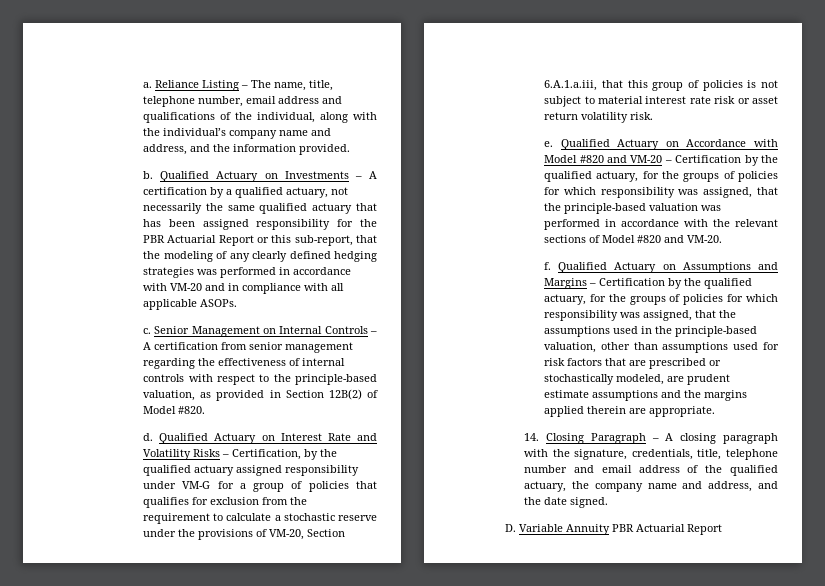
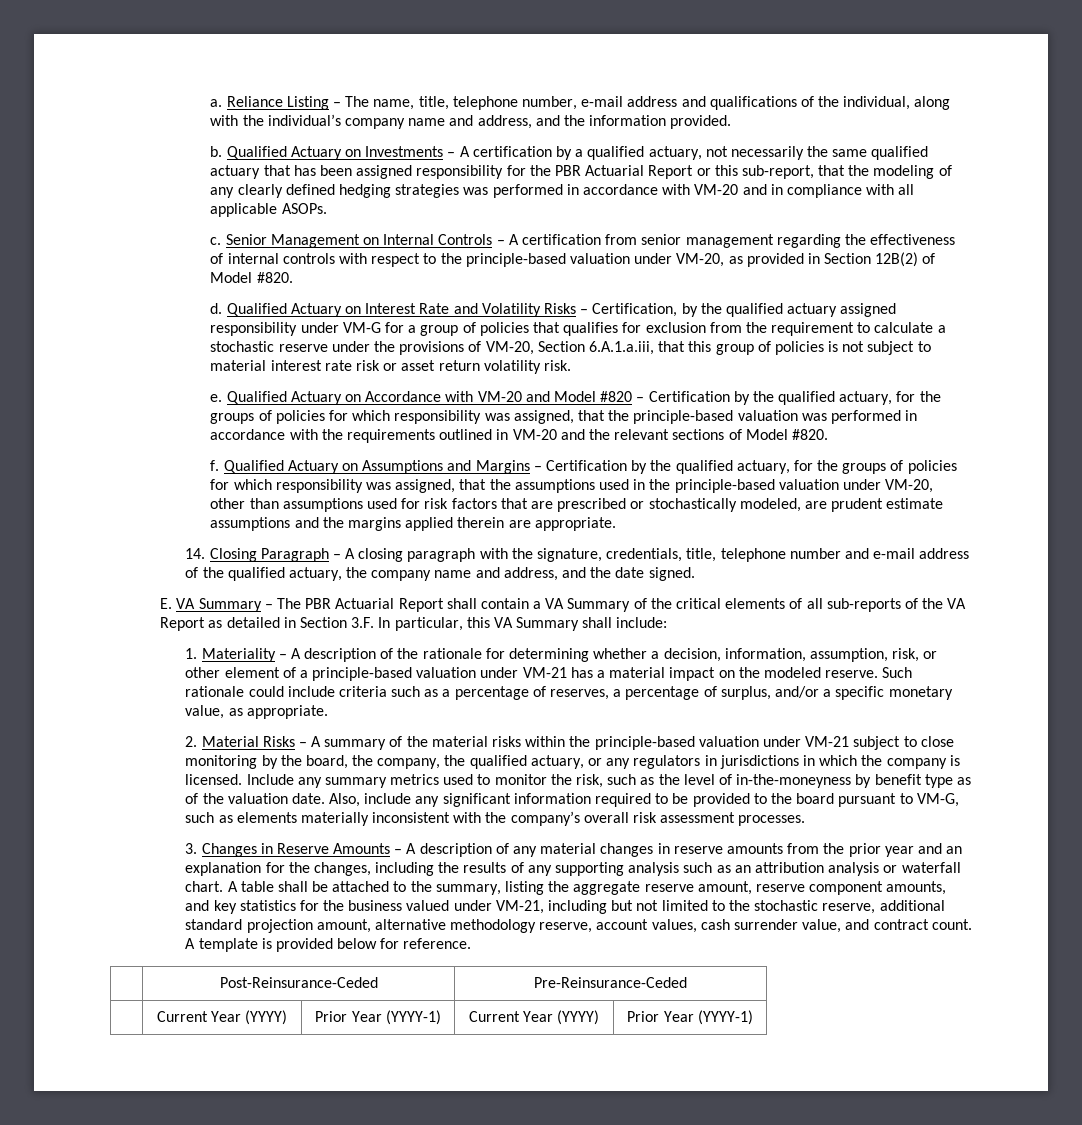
- Reliance Listing – The name, title, telephone number, email address and qualifications of the individual, along with the individual’s company name and address, and the information provided.
+ Reliance Listing – The name, title, telephone number, e-mail address and qualifications of the individual, along with the individual’s company name and address, and the information provided.
- Senior Management on Internal Controls – A certification from senior management regarding the effectiveness of internal controls with respect to the principle-based valuation, as provided in Section 12B(2) of Model #820.
+ Senior Management on Internal Controls – A certification from senior management regarding the effectiveness of internal controls with respect to the principle-based valuation under VM-20, as provided in Section 12B(2) of Model #820.
- Qualified Actuary on Accordance with Model #820 and VM-20 – Certification by the qualified actuary, for the groups of policies for which responsibility was assigned, that the principle-based valuation was performed in accordance with the relevant sections of Model #820 and VM-20.
+ Qualified Actuary on Accordance with VM-20 and Model #820 – Certification by the qualified actuary, for the groups of policies for which responsibility was assigned, that the principle-based valuation was performed in accordance with the requirements outlined in VM-20 and the relevant sections of Model #820.
- Qualified Actuary on Assumptions and Margins – Certification by the qualified actuary, for the groups of policies for which responsibility was assigned, that the assumptions used in the principle-based valuation, other than assumptions used for risk factors that are prescribed or stochastically modeled, are prudent estimate assumptions and the margins applied therein are appropriate.
+ Qualified Actuary on Assumptions and Margins – Certification by the qualified actuary, for the groups of policies for which responsibility was assigned, that the assumptions used in the principle-based valuation under VM-20, other than assumptions used for risk factors that are prescribed or stochastically modeled, are prudent estimate assumptions and the margins applied therein are appropriate.
- 14. Closing Paragraph – A closing paragraph with the signature, credentials, title, telephone number and email address of the qualified actuary, the company name and address, and the date signed.
+ 14. Closing Paragraph – A closing paragraph with the signature, credentials, title, telephone number and e-mail address of the qualified actuary, the company name and address, and the date signed.
- D. Variable Annuity PBR Actuarial Report
+ E. VA Summary – The PBR Actuarial Report shall contain a VA Summary of the critical elements of all sub-reports of the VA Report as detailed in Section 3.F. In particular, this VA Summary shall include:
+ 1. Materiality – A description of the rationale for determining whether a decision, information, assumption, risk, or other element of a principle-based valuation under VM-21 has a material impact on the modeled reserve. Such rationale could include criteria such as a percentage of reserves, a percentage of surplus, and/or a specific monetary value, as appropriate.
+ 2. Material Risks – A summary of the material risks within the principle-based valuation under VM-21 subject to close monitoring by the board, the company, the qualified actuary, or any regulators in jurisdictions in which the company is licensed. Include any summary metrics used to monitor the risk, such as the level of in-the-moneyness by benefit type as of the valuation date. Also, include any significant information required to be provided to the board pursuant to VM-G, such as elements materially inconsistent with the company’s overall risk assessment processes.
+ 3. Changes in Reserve Amounts – A description of any material changes in reserve amounts from the prior year and an explanation for the changes, including the results of any supporting analysis such as an attribution analysis or waterfall chart. A table shall be attached to the summary, listing the aggregate reserve amount, reserve component amounts, and key statistics for the business valued under VM-21, including but not limited to the stochastic reserve, additional standard projection amount, alternative methodology reserve, account values, cash surrender value, and contract count. A template is provided below for reference.
+ | Post-Reinsurance-Ceded | Pre-Reinsurance-Ceded
+ | Current Year (YYYY) | Prior Year (YYYY-1) | Current Year (YYYY) | Prior Year (YYYY-1)

